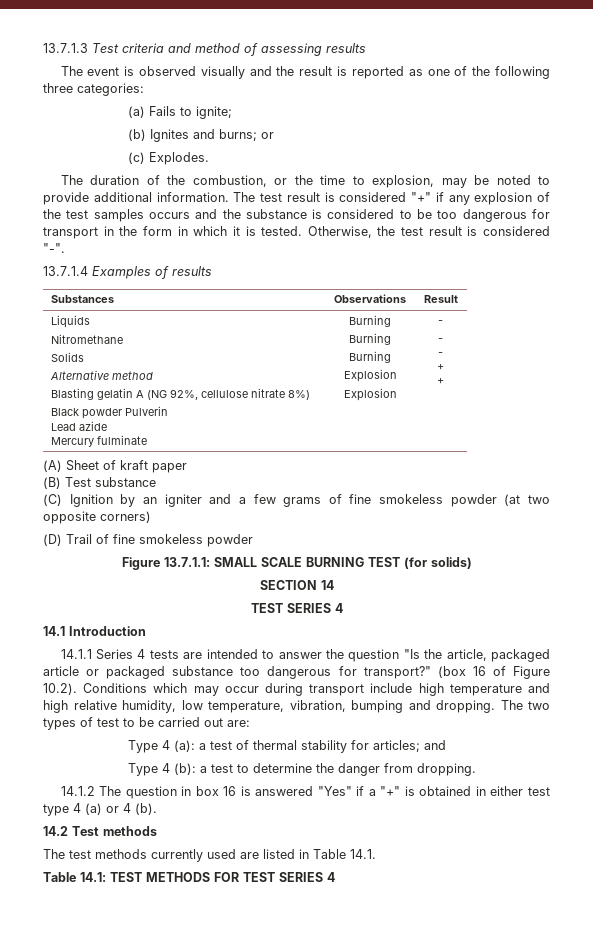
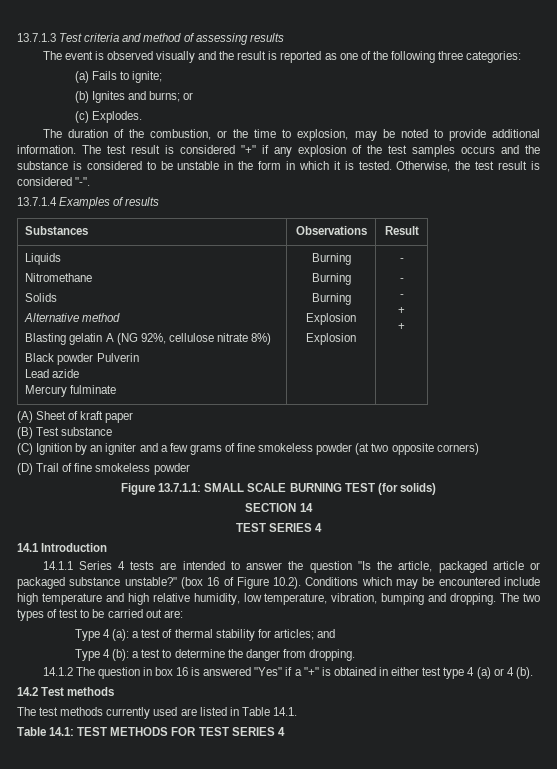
- The test result is considered "+" if any explosion of the test samples occurs and the substance is considered to be too dangerous for transport in the form in which it is tested.
+ The test result is considered "+" if any explosion of the test samples occurs and the substance is considered to be unstable in the form in which it is tested.
- 14.1.1 Series 4 tests are intended to answer the question "Is the article, packaged article or packaged substance too dangerous for transport?"
+ 14.1.1 Series 4 tests are intended to answer the question "Is the article, packaged article or packaged substance unstable?"
- (box 16 of Figure 10.2). Conditions which may occur during transport include high temperature and high relative humidity, low temperature, vibration, bumping and dropping.
+ (box 16 of Figure 10.2). Conditions which may be encountered include high temperature and high relative humidity, low temperature, vibration, bumping and dropping.

